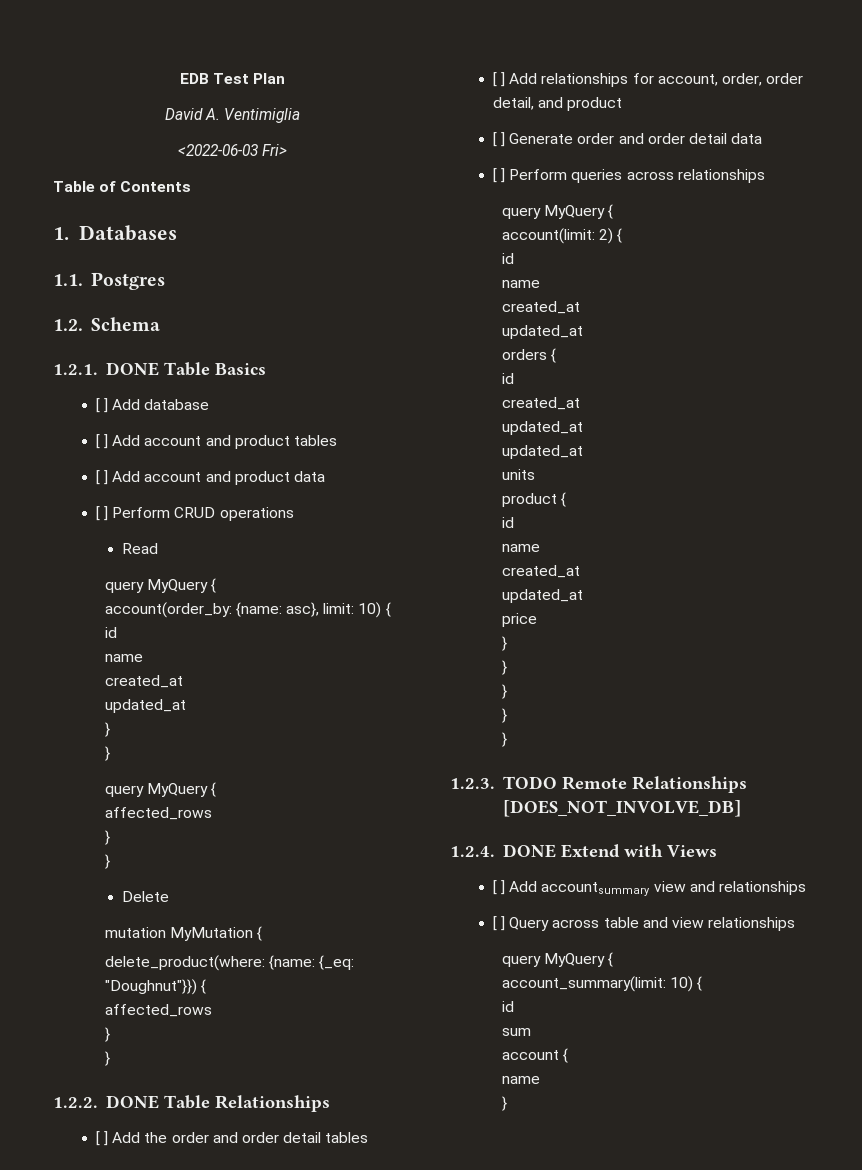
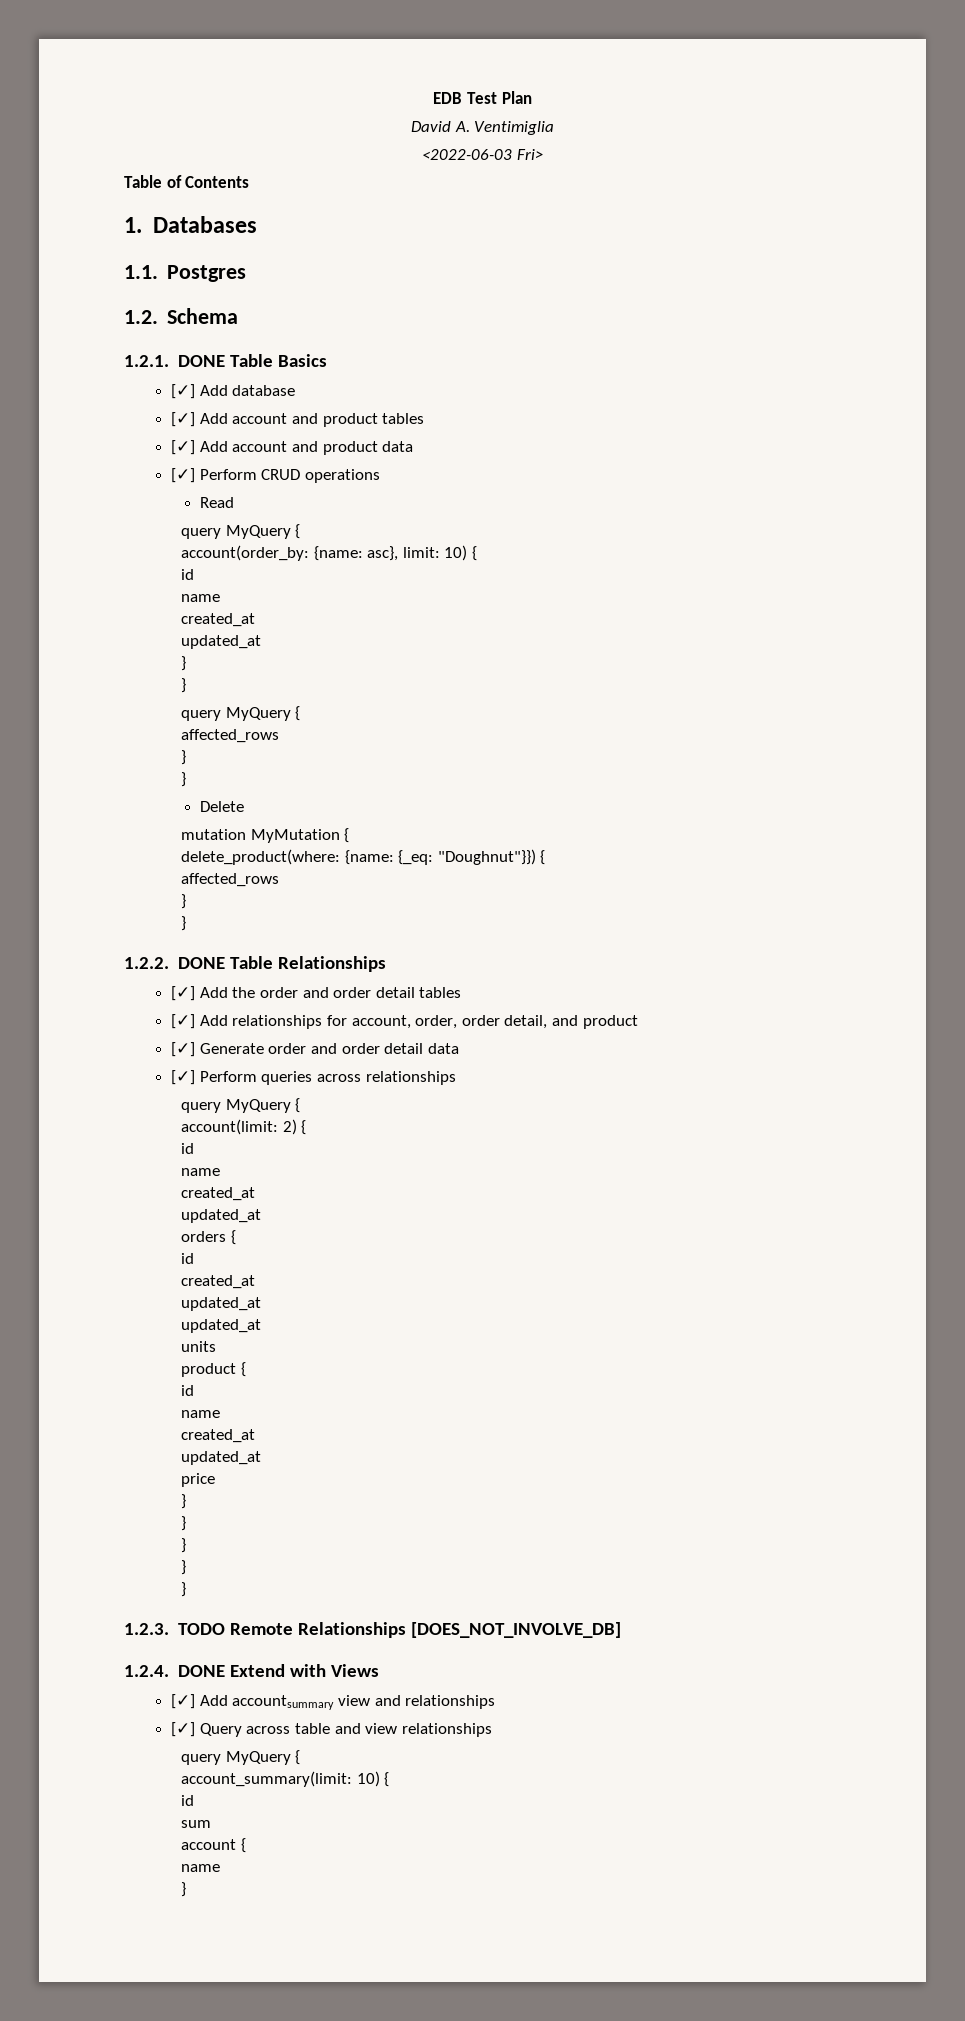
- [ ] Add database
+ [✓] Add database
- [ ] Add account and product tables
+ [✓] Add account and product tables
- [ ] Add account and product data
+ [✓] Add account and product data
- [ ] Perform CRUD operations
+ [✓] Perform CRUD operations
- [ ] Add the order and order detail tables
+ [✓] Add the order and order detail tables
- [ ] Add relationships for account, order, order detail, and product
+ [✓] Add relationships for account, order, order detail, and product
- [ ] Generate order and order detail data
+ [✓] Generate order and order detail data
- [ ] Perform queries across relationships
+ [✓] Perform queries across relationships
- [ ] Add accountsummary view and relationships
+ [✓] Add accountsummary view and relationships
- [ ] Query across table and view relationships
+ [✓] Query across table and view relationships

